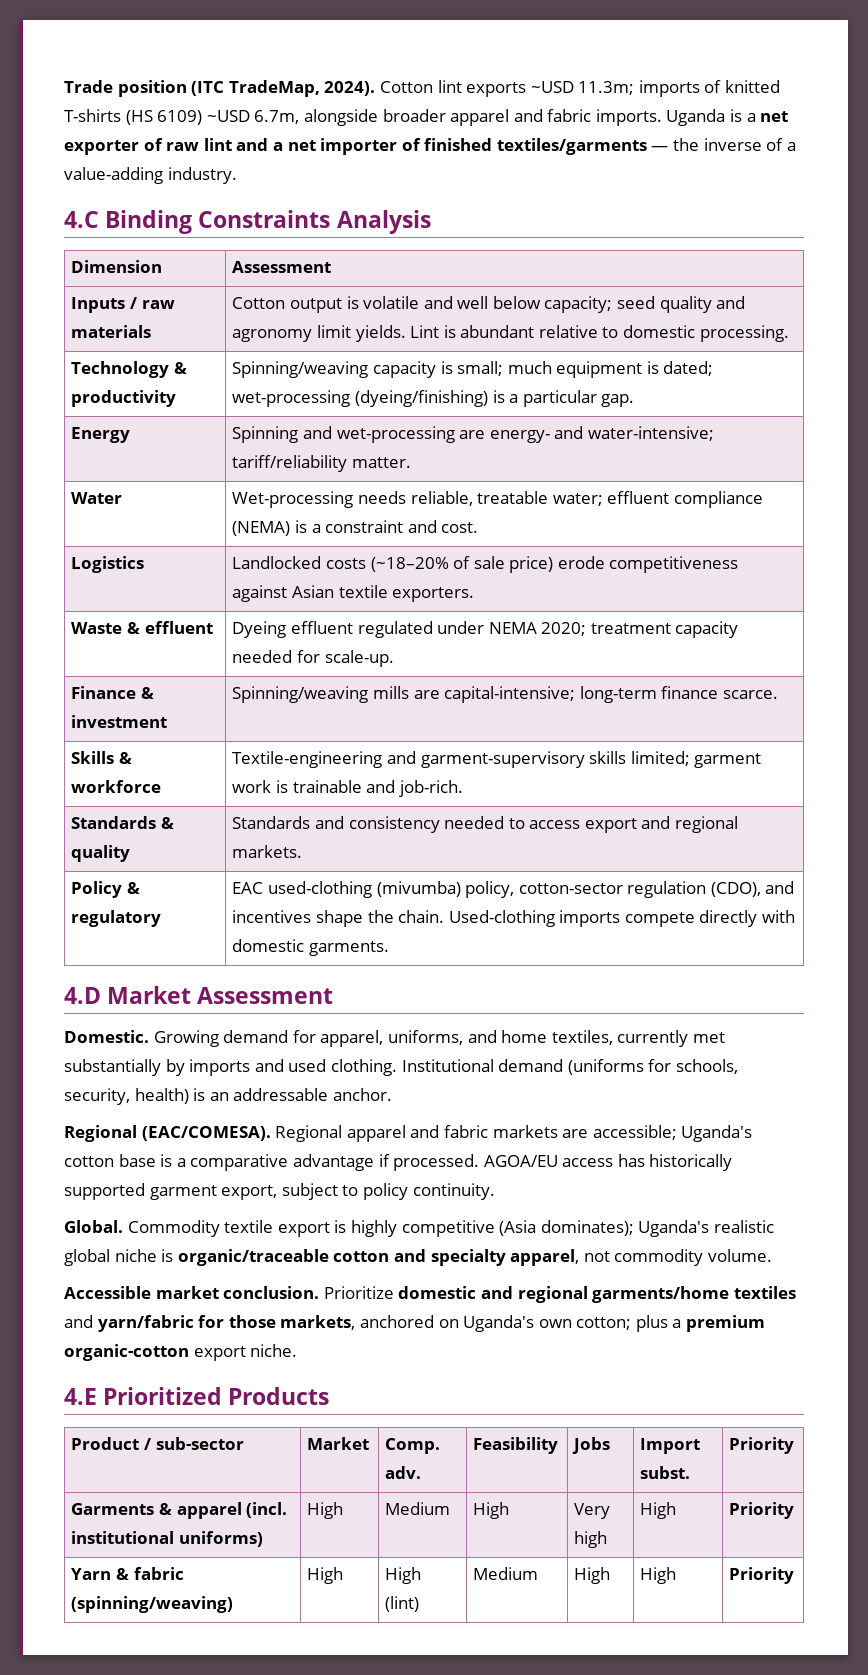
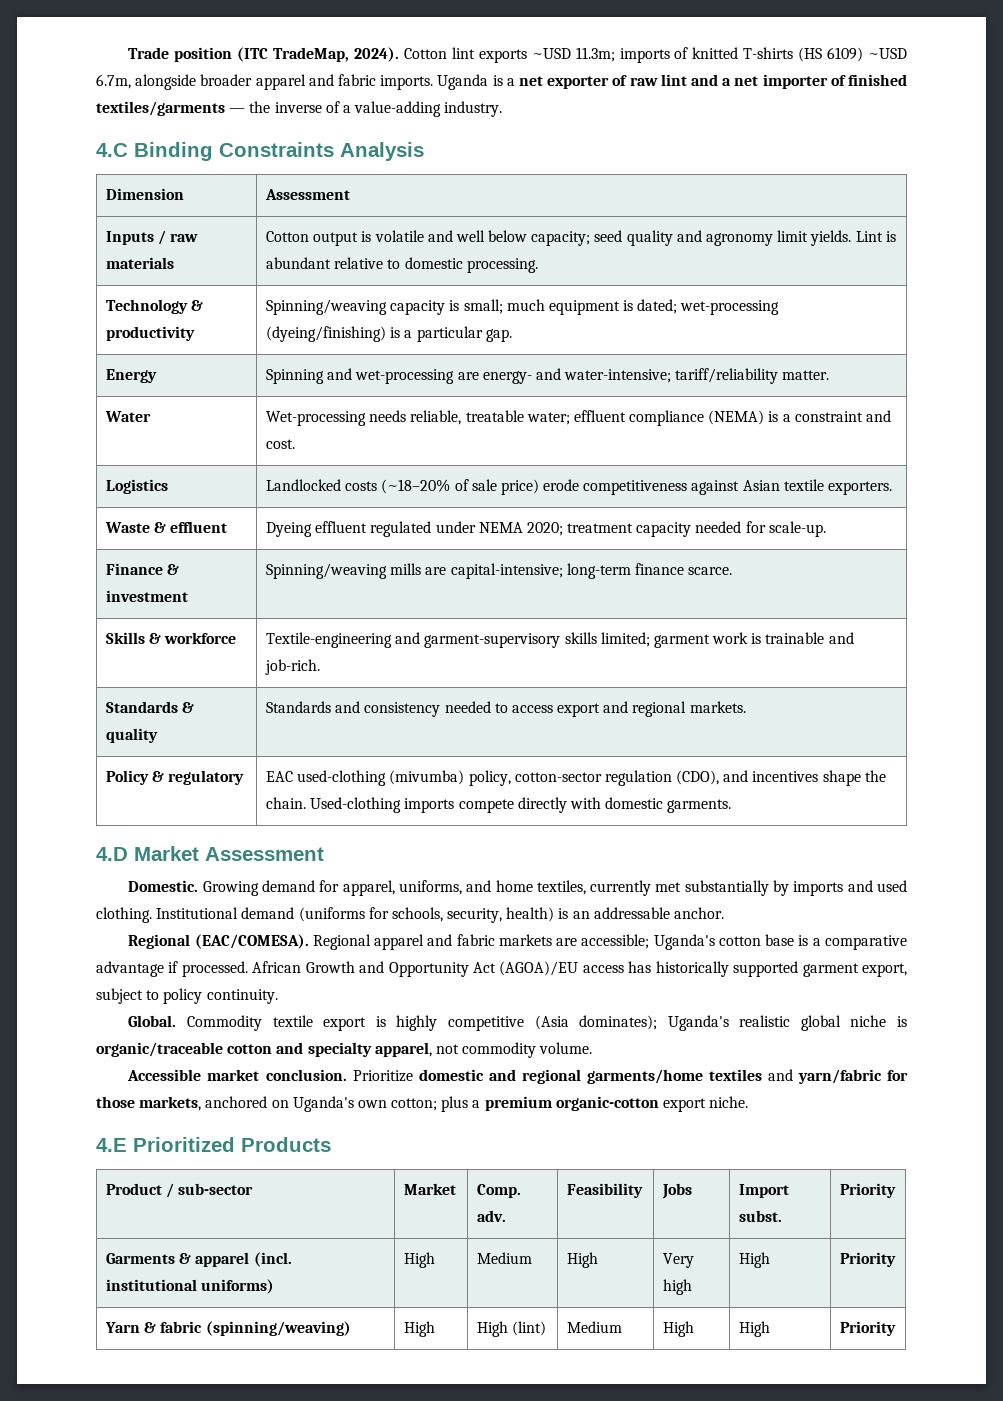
- AGOA/EU access has historically supported garment export, subject to policy continuity.
+ African Growth and Opportunity Act (AGOA)/EU access has historically supported garment export, subject to policy continuity.

